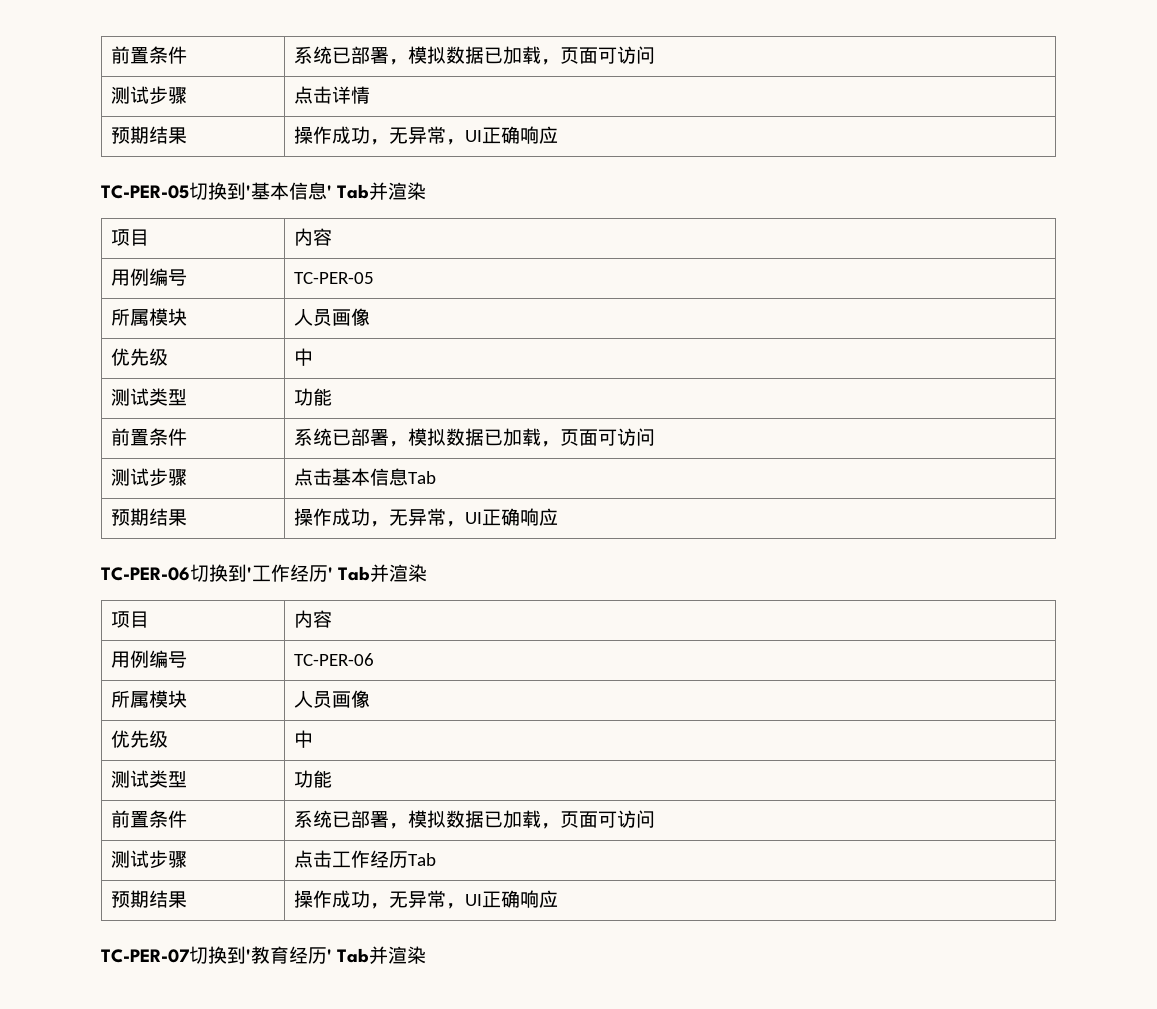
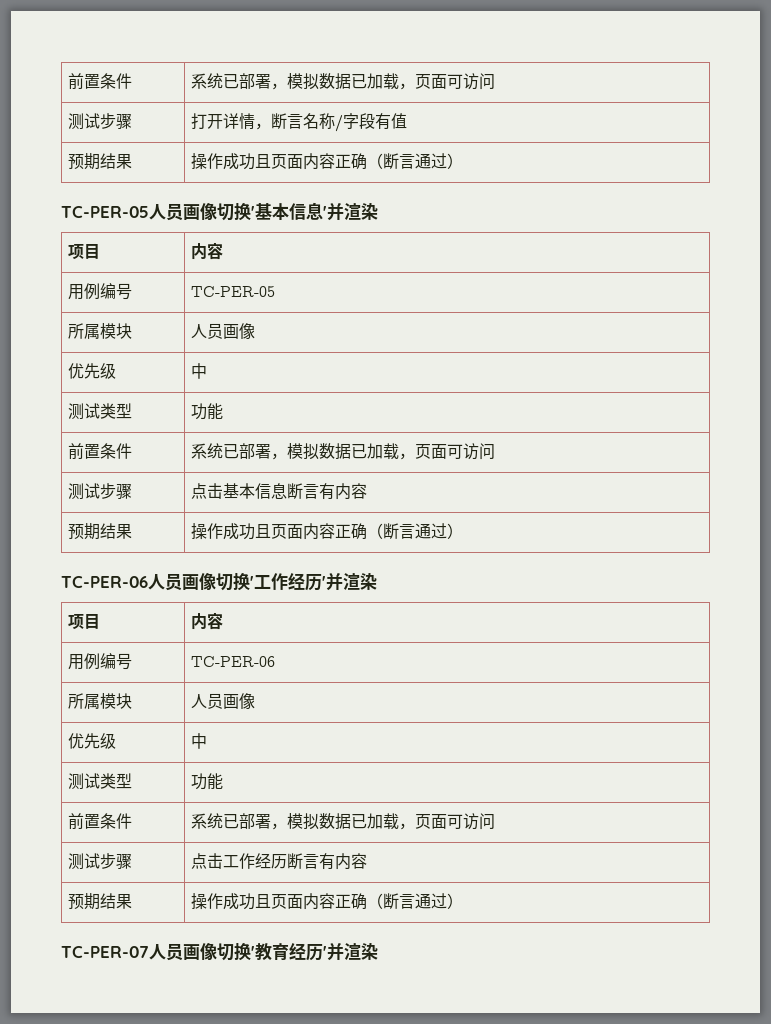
- 测试步骤 | 点击详情
- 预期结果 | 操作成功，无异常，UI正确响应
- TC-PER-05切换到'基本信息' Tab并渲染
+ 测试步骤 | 打开详情，断言名称/字段有值
+ 预期结果 | 操作成功且页面内容正确（断言通过）
+ TC-PER-05人员画像切换'基本信息'并渲染
- 测试步骤 | 点击基本信息Tab
- 预期结果 | 操作成功，无异常，UI正确响应
- TC-PER-06切换到'工作经历' Tab并渲染
+ 测试步骤 | 点击基本信息断言有内容
+ 预期结果 | 操作成功且页面内容正确（断言通过）
+ TC-PER-06人员画像切换'工作经历'并渲染
- 测试步骤 | 点击工作经历Tab
- 预期结果 | 操作成功，无异常，UI正确响应
- TC-PER-07切换到'教育经历' Tab并渲染
+ 测试步骤 | 点击工作经历断言有内容
+ 预期结果 | 操作成功且页面内容正确（断言通过）
+ TC-PER-07人员画像切换'教育经历'并渲染

